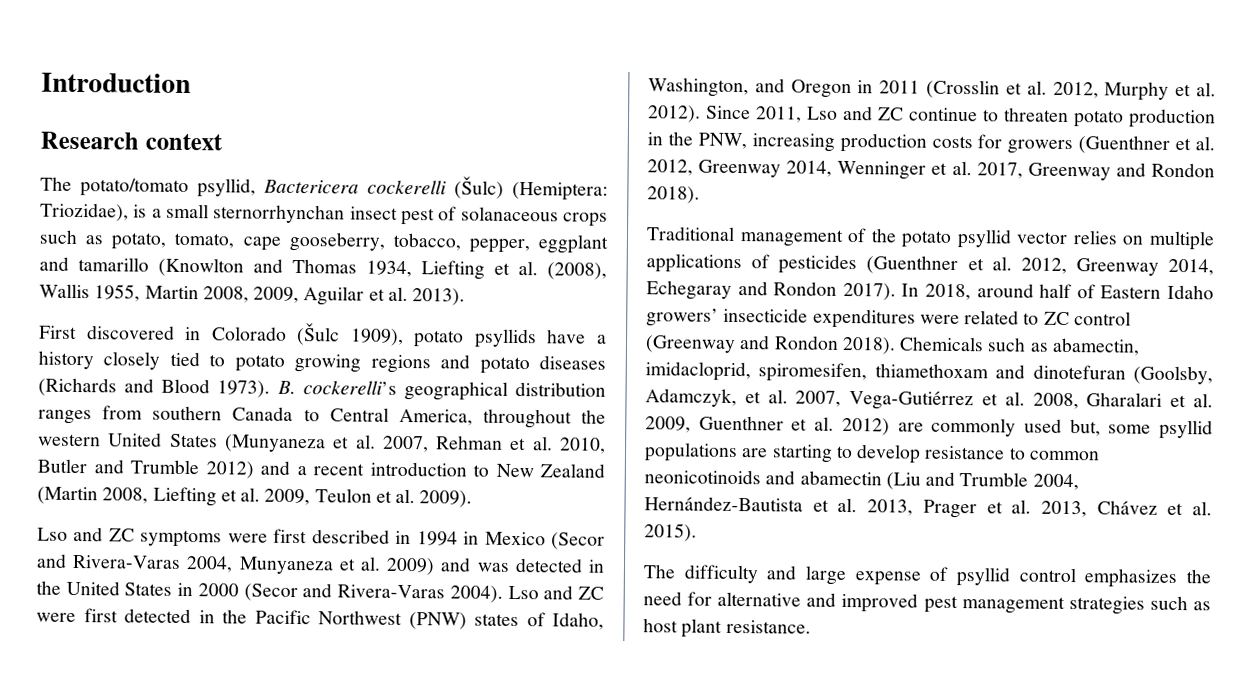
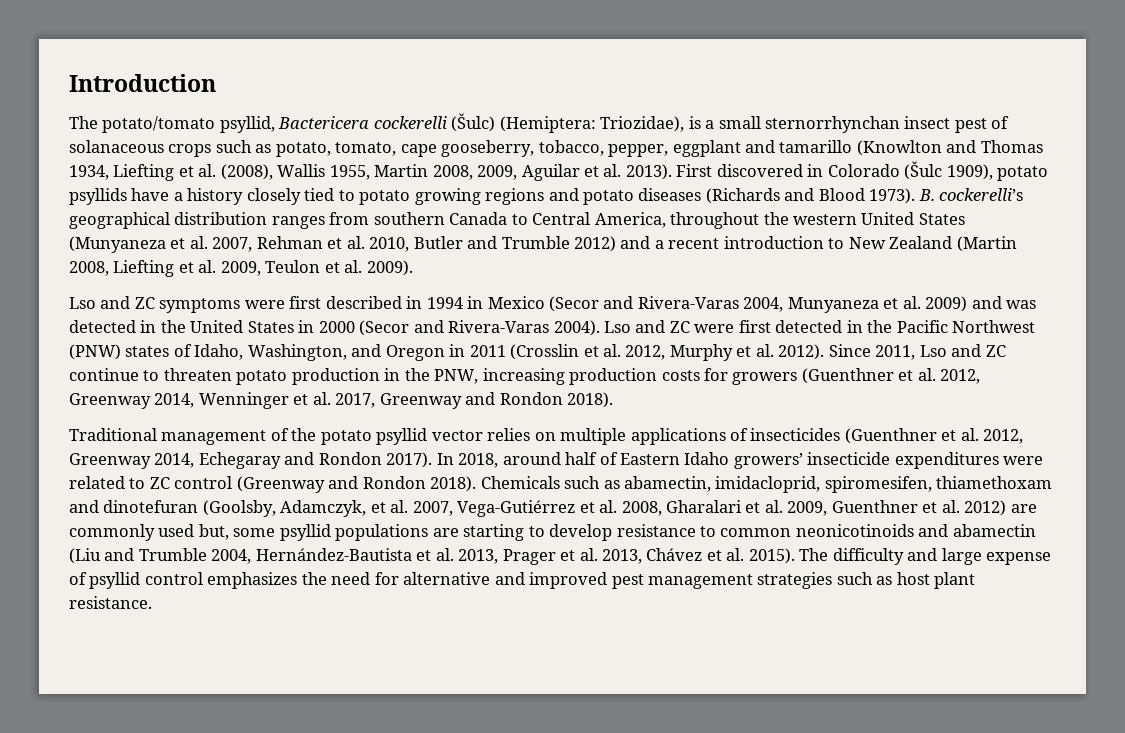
- Research context
- Triozidae), is a small sternorrhynchan insect pest of solanaceous crops such as potato, tomato, cape gooseberry, tobacco, pepper, eggplant and tamarillo (Knowlton and Thomas 1934, Liefting et al. (2008), Wallis 1955, Martin 2008, 2009, Aguilar et al. 2013).
- First discovered in Colorado (Šulc 1909), potato psyllids have a history closely tied to potato growing regions and potato diseases (Richards and Blood 1973).
+ Triozidae), is a small sternorrhynchan insect pest of solanaceous crops such as potato, tomato, cape gooseberry, tobacco, pepper, eggplant and tamarillo (Knowlton and Thomas 1934, Liefting et al. (2008), Wallis 1955, Martin 2008, 2009, Aguilar et al. 2013). First discovered in Colorado (Šulc 1909), potato psyllids have a history closely tied to potato growing regions and potato diseases (Richards and Blood 1973).
- Traditional management of the potato psyllid vector relies on multiple applications of pesticides (Guenthner et al. 2012, Greenway 2014, Echegaray and Rondon 2017).
+ Traditional management of the potato psyllid vector relies on multiple applications of insecticides (Guenthner et al. 2012, Greenway 2014, Echegaray and Rondon 2017).
- Chemicals such as abamectin, imidacloprid, spiromesifen, thiamethoxam and dinotefuran (Goolsby, Adamczyk, et al. 2007, Vega-Gutiérrez et al. 2008, Gharalari et al. 2009, Guenthner et al. 2012) are commonly used but, some psyllid populations are starting to develop resistance to common neonicotinoids and abamectin (Liu and Trumble 2004, Hernández-Bautista et al. 2013, Prager et al. 2013, Chávez et al. 2015).
- The difficulty and large expense of psyllid control emphasizes the need for alternative and improved pest management strategies such as host plant resistance.
+ Chemicals such as abamectin, imidacloprid, spiromesifen, thiamethoxam and dinotefuran (Goolsby, Adamczyk, et al. 2007, Vega-Gutiérrez et al. 2008, Gharalari et al. 2009, Guenthner et al. 2012) are commonly used but, some psyllid populations are starting to develop resistance to common neonicotinoids and abamectin (Liu and Trumble 2004, Hernández-Bautista et al. 2013, Prager et al. 2013, Chávez et al. 2015). The difficulty and large expense of psyllid control emphasizes the need for alternative and improved pest management strategies such as host plant resistance.

